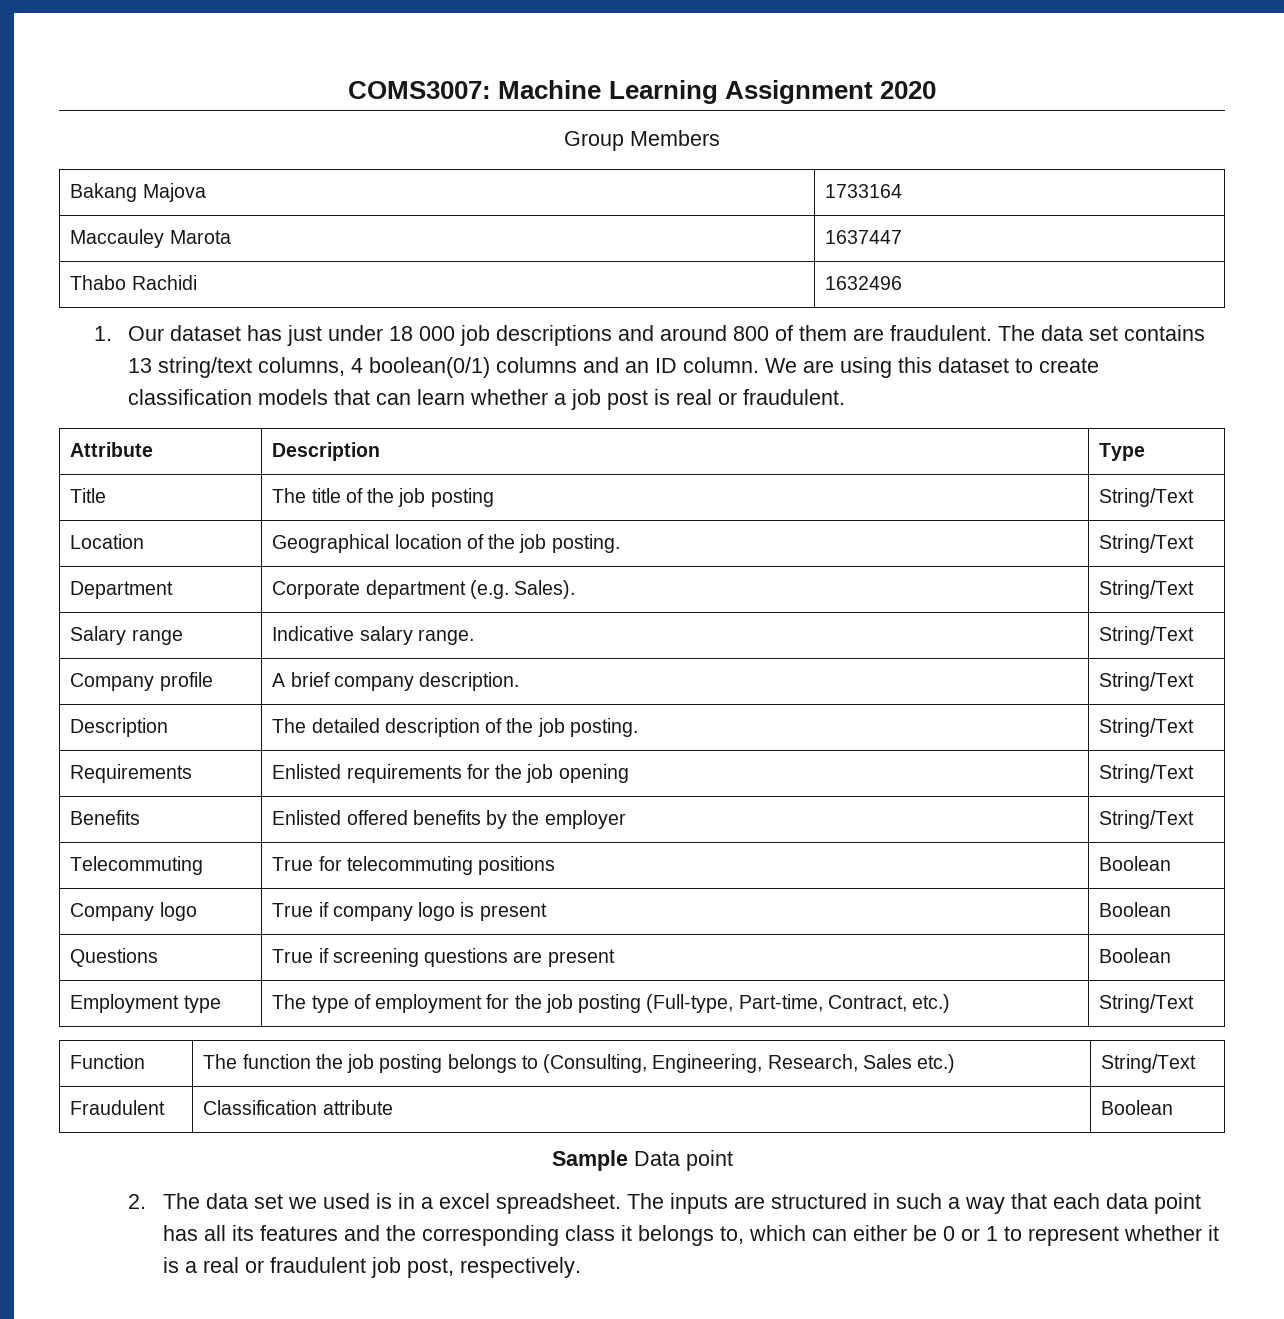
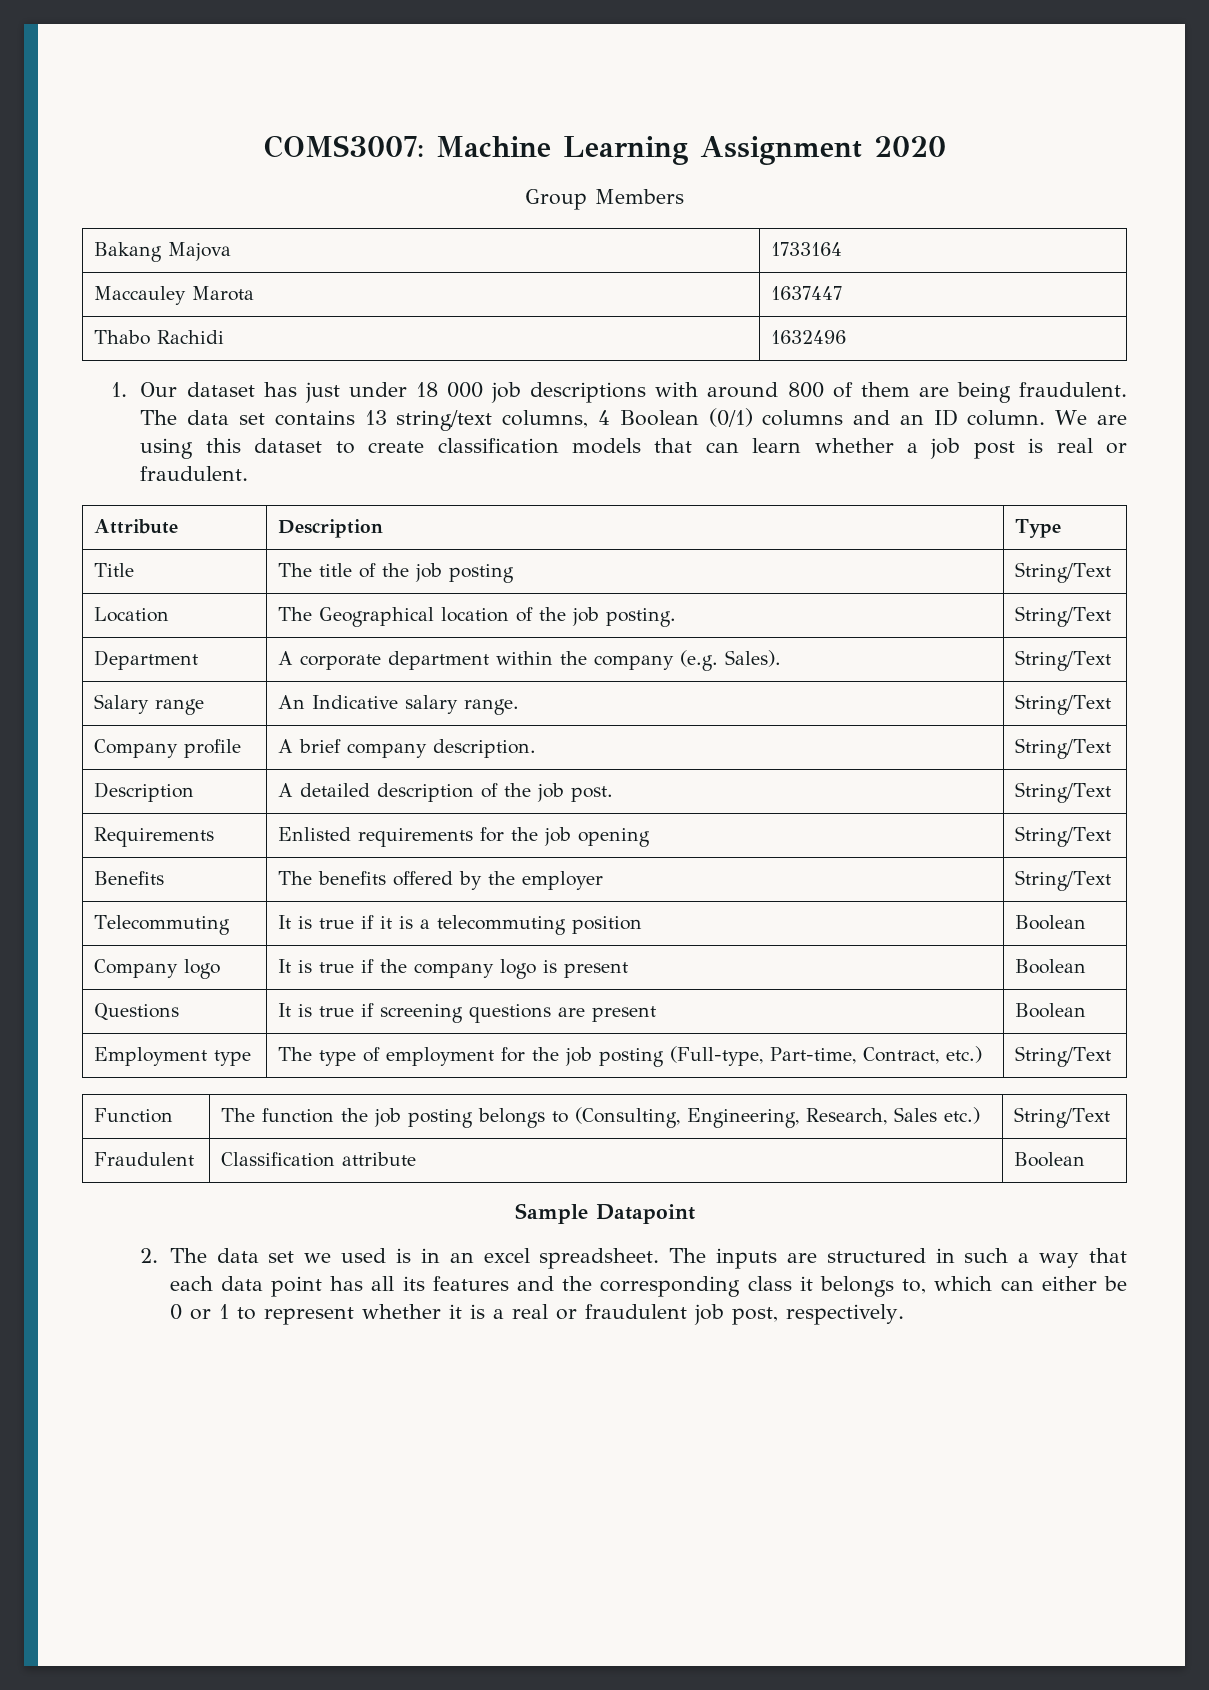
- 1. Our dataset has just under 18 000 job descriptions and around 800 of them are fraudulent.
+ 1. Our dataset has just under 18 000 job descriptions with around 800 of them are being fraudulent.
- The data set contains 13 string/text columns, 4 boolean(0/1) columns and an ID column.
+ The data set contains 13 string/text columns, 4 Boolean (0/1) columns and an ID column.
- Location | Geographical location of the job posting. | String/Text
+ Location | The Geographical location of the job posting. | String/Text
- Department | Corporate department (e.g. Sales). | String/Text
+ Department | A corporate department within the company (e.g. Sales). | String/Text
- Salary range | Indicative salary range. | String/Text
+ Salary range | An Indicative salary range. | String/Text
- Description | The detailed description of the job posting. | String/Text
+ Description | A detailed description of the job post. | String/Text
- Benefits | Enlisted offered benefits by the employer | String/Text
+ Benefits | The benefits offered by the employer | String/Text
- Telecommuting | True for telecommuting positions | Boolean
- Company logo | True if company logo is present | Boolean
+ Telecommuting | It is true if it is a telecommuting position | Boolean
+ Company logo | It is true if the company logo is present | Boolean
- Questions | True if screening questions are present | Boolean
+ Questions | It is true if screening questions are present | Boolean
- Sample Data point
+ Sample Datapoint
- 2. The data set we used is in a excel spreadsheet.
+ 2. The data set we used is in an excel spreadsheet.

